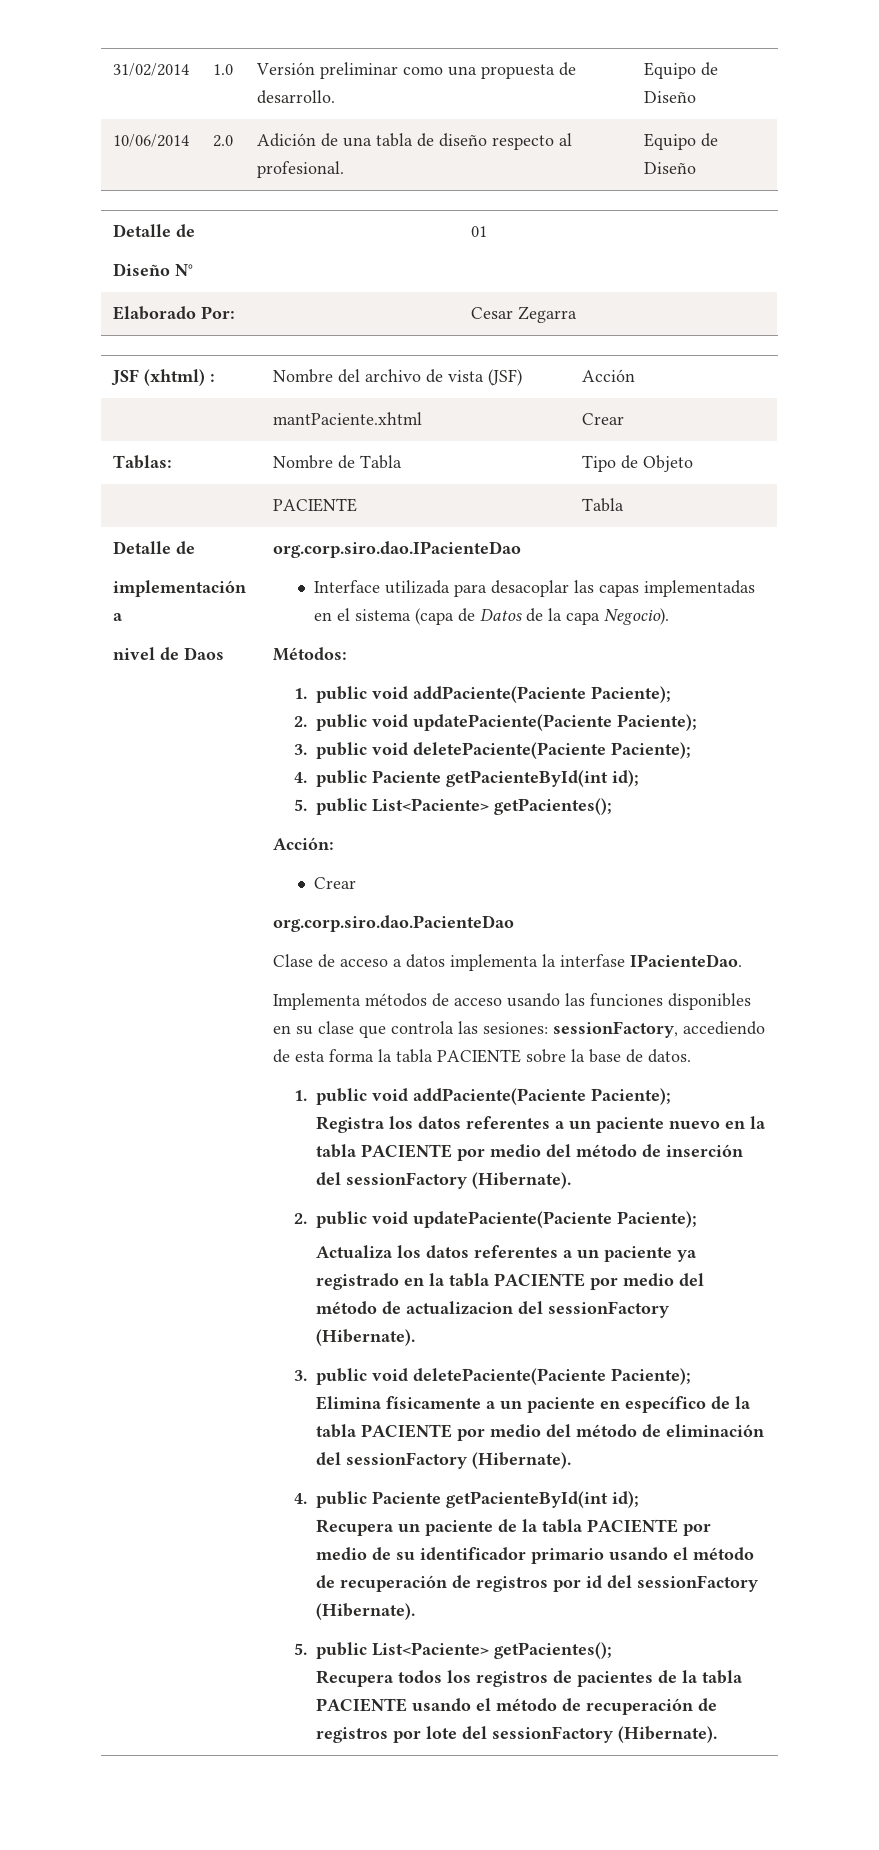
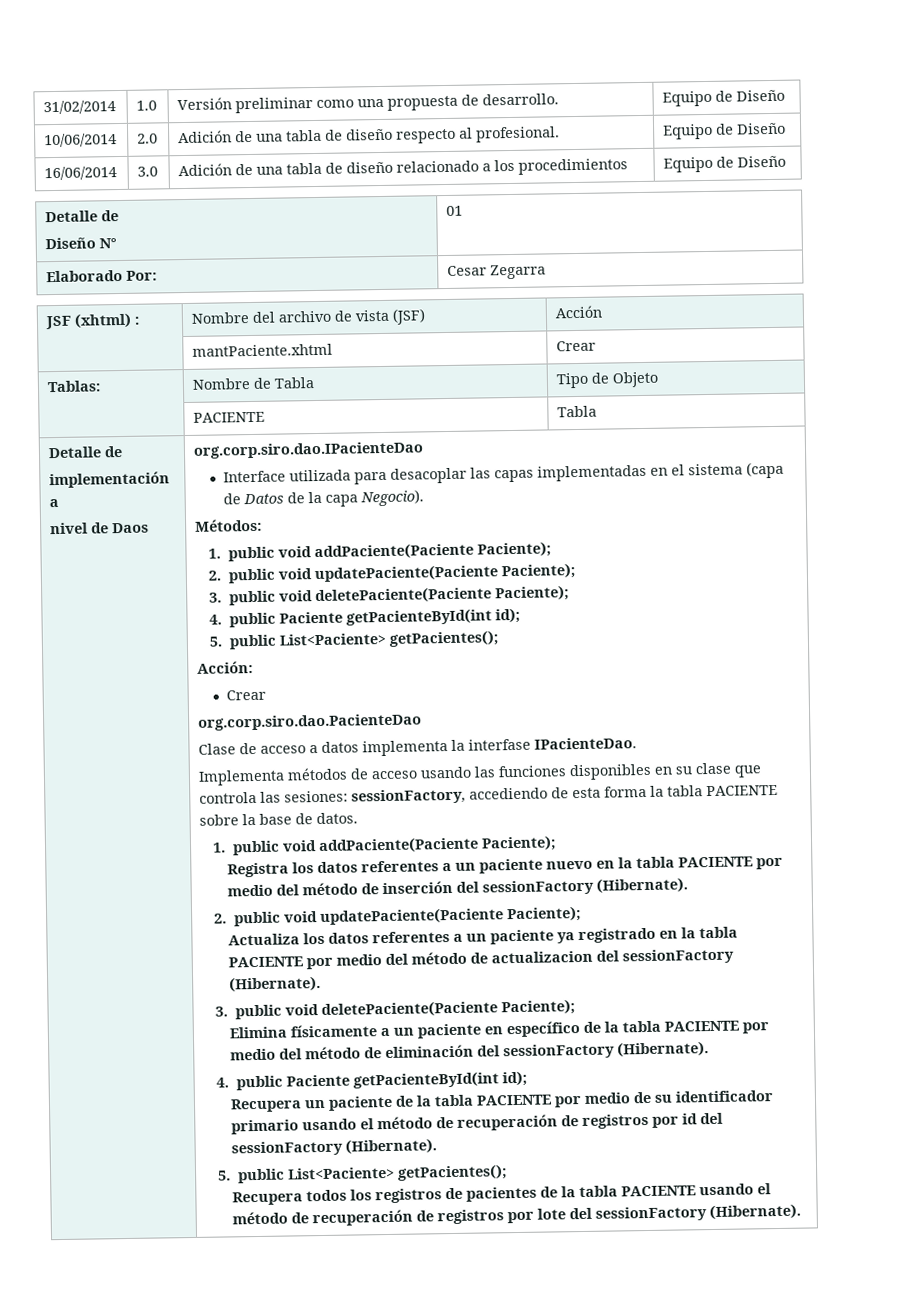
+ 16/06/2014 | 3.0 | Adición de una tabla de diseño relacionado a los procedimientos | Equipo de Diseño

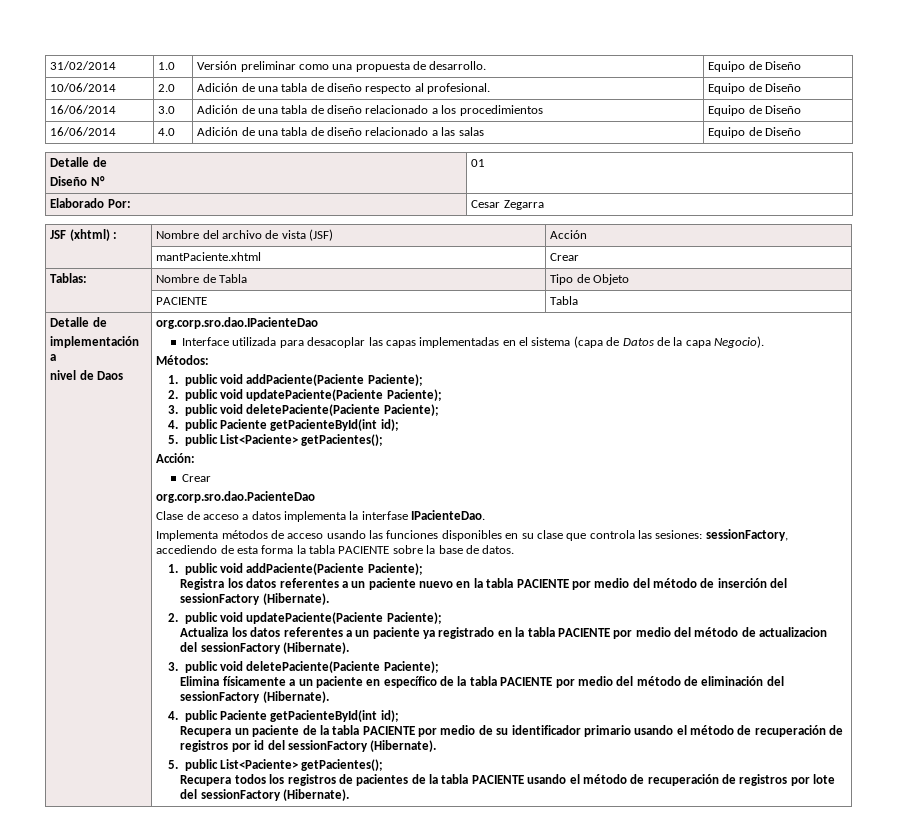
+ 16/06/2014 | 4.0 | Adición de una tabla de diseño relacionado a las salas | Equipo de Diseño
- org.corp.siro.dao.IPacienteDao
+ org.corp.sro.dao.IPacienteDao
- org.corp.siro.dao.PacienteDao
+ org.corp.sro.dao.PacienteDao

